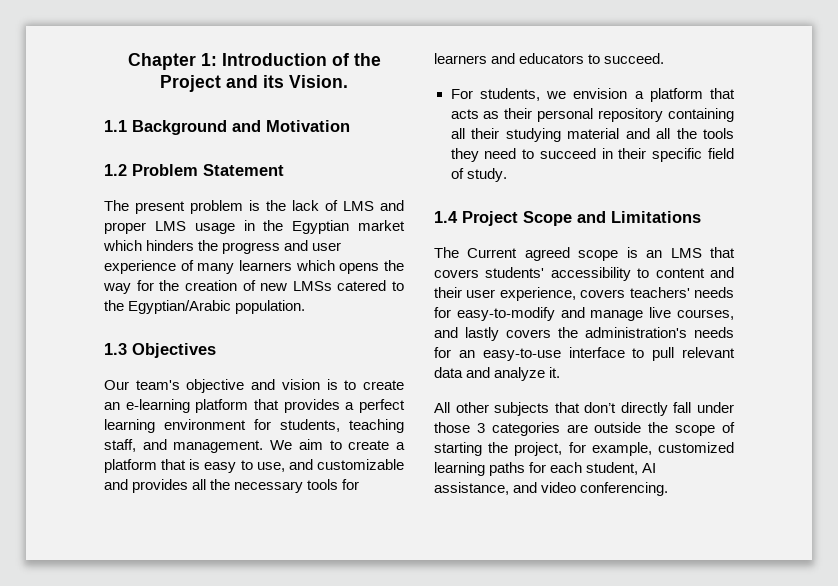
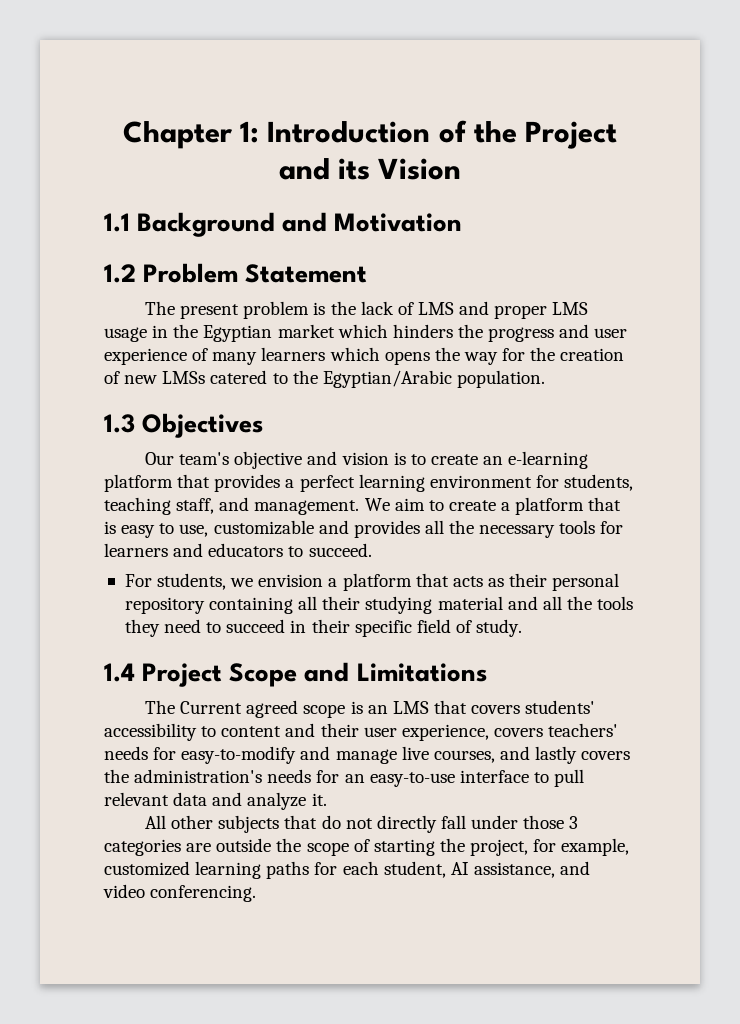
- Chapter 1: Introduction of the Project and its Vision.
+ Chapter 1: Introduction of the Project and its Vision
- We aim to create a platform that is easy to use, and customizable and provides all the necessary tools for learners and educators to succeed.
+ We aim to create a platform that is easy to use, customizable and provides all the necessary tools for learners and educators to succeed.
- All other subjects that don’t directly fall under those 3 categories are outside the scope of starting the project, for example, customized learning paths for each student, AI assistance, and video conferencing.
+ All other subjects that do not directly fall under those 3 categories are outside the scope of starting the project, for example, customized learning paths for each student, AI assistance, and video conferencing.

